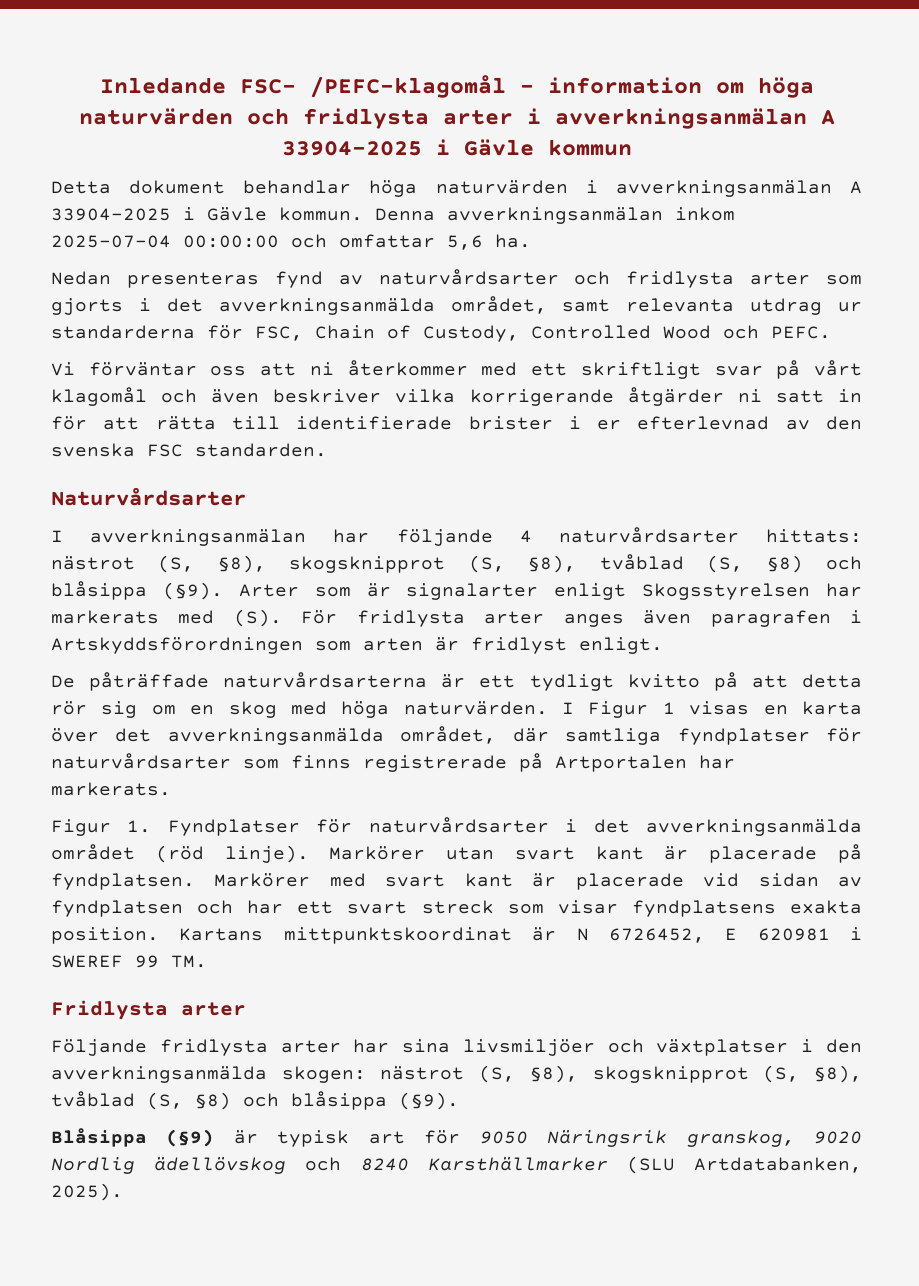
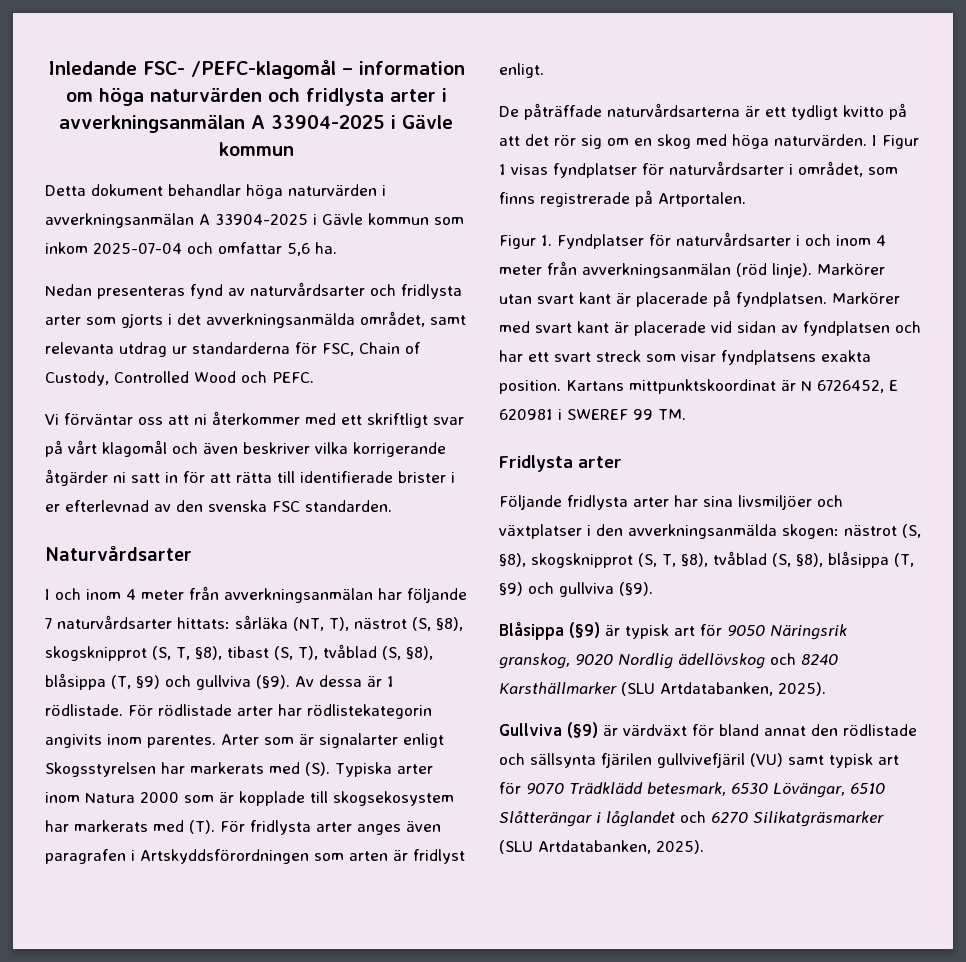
- Detta dokument behandlar höga naturvärden i avverkningsanmälan A 33904-2025 i Gävle kommun. Denna avverkningsanmälan inkom 2025-07-04 00:00:00 och omfattar 5,6 ha.
+ Detta dokument behandlar höga naturvärden i avverkningsanmälan A 33904-2025 i Gävle kommun som inkom 2025-07-04 och omfattar 5,6 ha.
- I avverkningsanmälan har följande 4 naturvårdsarter hittats: nästrot (S, §8), skogsknipprot (S, §8), tvåblad (S, §8) och blåsippa (§9).
+ I och inom 4 meter från avverkningsanmälan har följande 7 naturvårdsarter hittats: sårläka (NT, T), nästrot (S, §8), skogsknipprot (S, T, §8), tibast (S, T), tvåblad (S, §8), blåsippa (T, §9) och gullviva (§9). Av dessa är 1 rödlistade. För rödlistade arter har rödlistekategorin angivits inom parentes.
- Arter som är signalarter enligt Skogsstyrelsen har markerats med (S). För fridlysta arter anges även paragrafen i Artskyddsförordningen som arten är fridlyst enligt.
+ Arter som är signalarter enligt Skogsstyrelsen har markerats med (S). Typiska arter inom Natura 2000 som är kopplade till skogsekosystem har markerats med (T). För fridlysta arter anges även paragrafen i Artskyddsförordningen som arten är fridlyst enligt.
- De påträffade naturvårdsarterna är ett tydligt kvitto på att detta rör sig om en skog med höga naturvärden.
+ De påträffade naturvårdsarterna är ett tydligt kvitto på att det rör sig om en skog med höga naturvärden.
- I Figur 1 visas en karta över det avverkningsanmälda området, där samtliga fyndplatser för naturvårdsarter som finns registrerade på Artportalen har markerats.
+ I Figur 1 visas fyndplatser för naturvårdsarter i området, som finns registrerade på Artportalen.
- Figur 1. Fyndplatser för naturvårdsarter i det avverkningsanmälda området (röd linje).
+ Figur 1. Fyndplatser för naturvårdsarter i och inom 4 meter från avverkningsanmälan (röd linje).
- Följande fridlysta arter har sina livsmiljöer och växtplatser i den avverkningsanmälda skogen: nästrot (S, §8), skogsknipprot (S, §8), tvåblad (S, §8) och blåsippa (§9).
+ Följande fridlysta arter har sina livsmiljöer och växtplatser i den avverkningsanmälda skogen: nästrot (S, §8), skogsknipprot (S, T, §8), tvåblad (S, §8), blåsippa (T, §9) och gullviva (§9).
+ Gullviva (§9) är värdväxt för bland annat den rödlistade och sällsynta fjärilen gullvivefjäril (VU) samt typisk art för 9070 Trädklädd betesmark, 6530 Lövängar, 6510 Slåtterängar i låglandet och 6270 Silikatgräsmarker (SLU Artdatabanken, 2025).

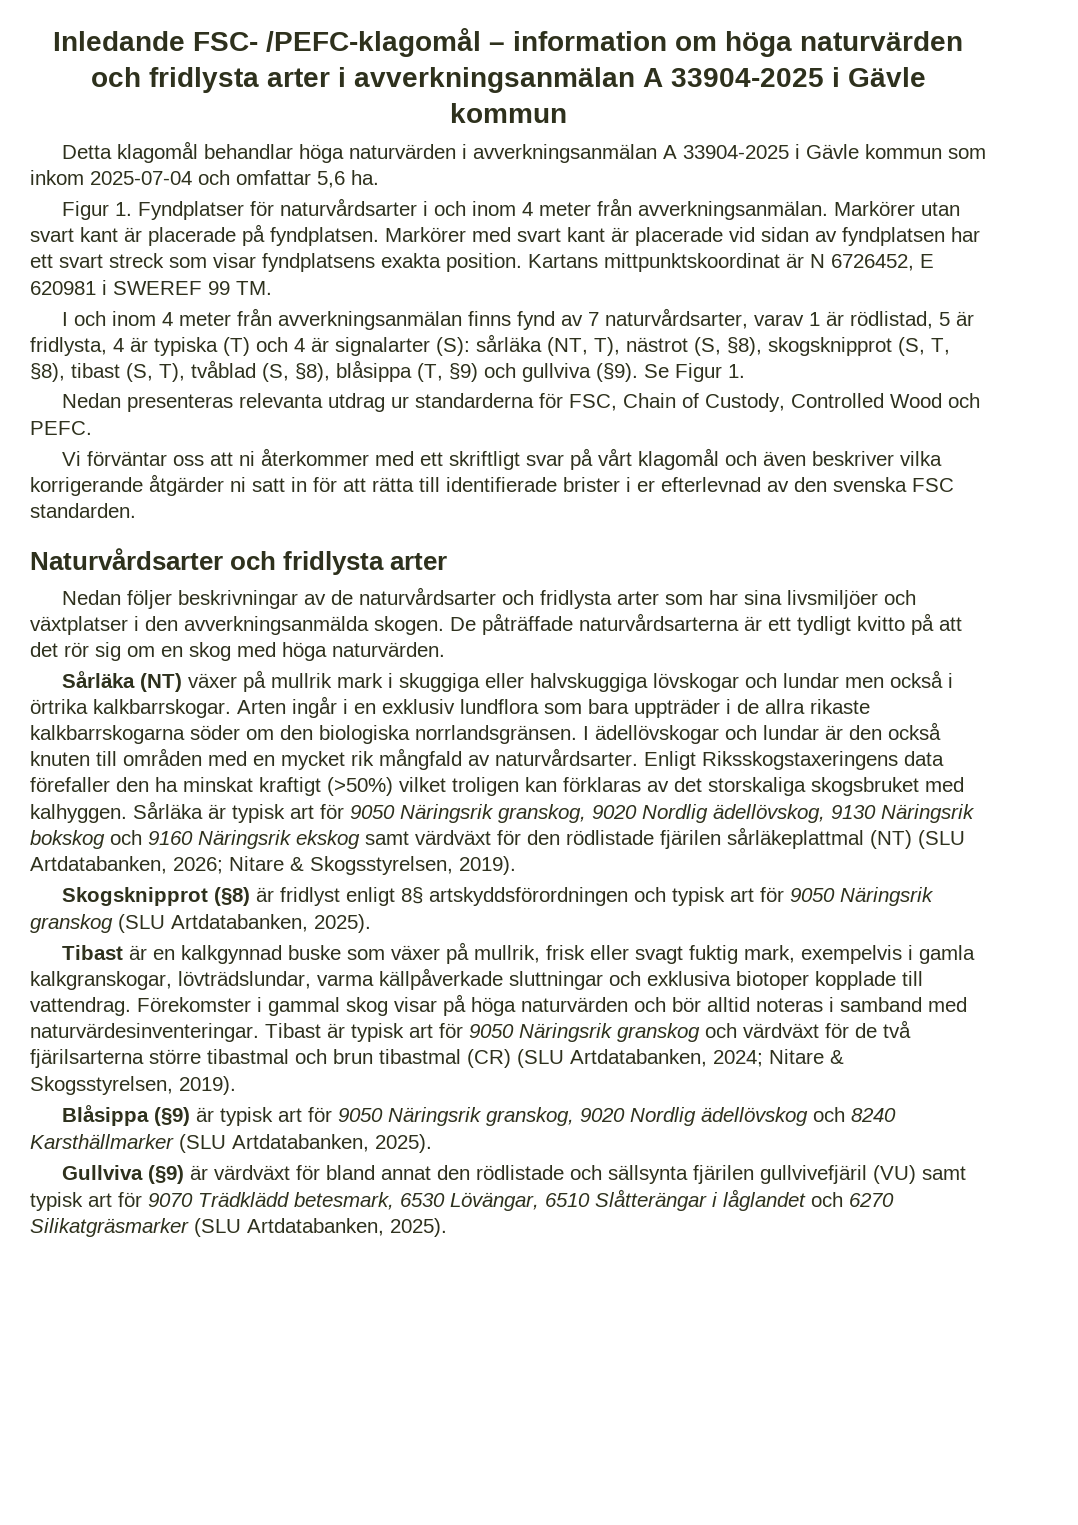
- Detta dokument behandlar höga naturvärden i avverkningsanmälan A 33904-2025 i Gävle kommun som inkom 2025-07-04 och omfattar 5,6 ha.
+ Detta klagomål behandlar höga naturvärden i avverkningsanmälan A 33904-2025 i Gävle kommun som inkom 2025-07-04 och omfattar 5,6 ha.
- Nedan presenteras fynd av naturvårdsarter och fridlysta arter som gjorts i det avverkningsanmälda området, samt relevanta utdrag ur standarderna för FSC, Chain of Custody, Controlled Wood och PEFC.
+ Figur 1. Fyndplatser för naturvårdsarter i och inom 4 meter från avverkningsanmälan. Markörer utan svart kant är placerade på fyndplatsen. Markörer med svart kant är placerade vid sidan av fyndplatsen har ett svart streck som visar fyndplatsens exakta position. Kartans mittpunktskoordinat är N 6726452, E 620981 i SWEREF 99 TM.
+ I och inom 4 meter från avverkningsanmälan finns fynd av 7 naturvårdsarter, varav 1 är rödlistad, 5 är fridlysta, 4 är typiska (T) och 4 är signalarter (S): sårläka (NT, T), nästrot (S, §8), skogsknipprot (S, T, §8), tibast (S, T), tvåblad (S, §8), blåsippa (T, §9) och gullviva (§9). Se Figur 1.
+ Nedan presenteras relevanta utdrag ur standarderna för FSC, Chain of Custody, Controlled Wood och PEFC.
- Naturvårdsarter
- I och inom 4 meter från avverkningsanmälan har följande 7 naturvårdsarter hittats: sårläka (NT, T), nästrot (S, §8), skogsknipprot (S, T, §8), tibast (S, T), tvåblad (S, §8), blåsippa (T, §9) och gullviva (§9). Av dessa är 1 rödlistade. För rödlistade arter har rödlistekategorin angivits inom parentes. Arter som är signalarter enligt Skogsstyrelsen har markerats med (S). Typiska arter inom Natura 2000 som är kopplade till skogsekosystem har markerats med (T). För fridlysta arter anges även paragrafen i Artskyddsförordningen som arten är fridlyst enligt.
- De påträffade naturvårdsarterna är ett tydligt kvitto på att det rör sig om en skog med höga naturvärden. I Figur 1 visas fyndplatser för naturvårdsarter i området, som finns registrerade på Artportalen.
- Figur 1. Fyndplatser för naturvårdsarter i och inom 4 meter från avverkningsanmälan (röd linje). Markörer utan svart kant är placerade på fyndplatsen. Markörer med svart kant är placerade vid sidan av fyndplatsen och har ett svart streck som visar fyndplatsens exakta position. Kartans mittpunktskoordinat är N 6726452, E 620981 i SWEREF 99 TM.
- Fridlysta arter
- Följande fridlysta arter har sina livsmiljöer och växtplatser i den avverkningsanmälda skogen: nästrot (S, §8), skogsknipprot (S, T, §8), tvåblad (S, §8), blåsippa (T, §9) och gullviva (§9).
+ Naturvårdsarter och fridlysta arter
+ Nedan följer beskrivningar av de naturvårdsarter och fridlysta arter som har sina livsmiljöer och växtplatser i den avverkningsanmälda skogen. De påträffade naturvårdsarterna är ett tydligt kvitto på att det rör sig om en skog med höga naturvärden.
+ Sårläka (NT) växer på mullrik mark i skuggiga eller halvskuggiga lövskogar och lundar men också i örtrika kalkbarrskogar. Arten ingår i en exklusiv lundflora som bara uppträder i de allra rikaste kalkbarrskogarna söder om den biologiska norrlandsgränsen. I ädellövskogar och lundar är den också knuten till områden med en mycket rik mångfald av naturvårdsarter. Enligt Riksskogstaxeringens data förefaller den ha minskat kraftigt (>50%) vilket troligen kan förklaras av det storskaliga skogsbruket med kalhyggen. Sårläka är typisk art för 9050 Näringsrik granskog, 9020 Nordlig ädellövskog, 9130 Näringsrik bokskog och 9160 Näringsrik ekskog samt värdväxt för den rödlistade fjärilen sårläkeplattmal (NT) (SLU Artdatabanken, 2026; Nitare & Skogsstyrelsen, 2019).
+ Skogsknipprot (§8) är fridlyst enligt 8§ artskyddsförordningen och typisk art för 9050 Näringsrik granskog (SLU Artdatabanken, 2025).
+ Tibast är en kalkgynnad buske som växer på mullrik, frisk eller svagt fuktig mark, exempelvis i gamla kalkgranskogar, lövträdslundar, varma källpåverkade sluttningar och exklusiva biotoper kopplade till vattendrag. Förekomster i gammal skog visar på höga naturvärden och bör alltid noteras i samband med naturvärdesinventeringar. Tibast är typisk art för 9050 Näringsrik granskog och värdväxt för de två fjärilsarterna större tibastmal och brun tibastmal (CR) (SLU Artdatabanken, 2024; Nitare & Skogsstyrelsen, 2019).

